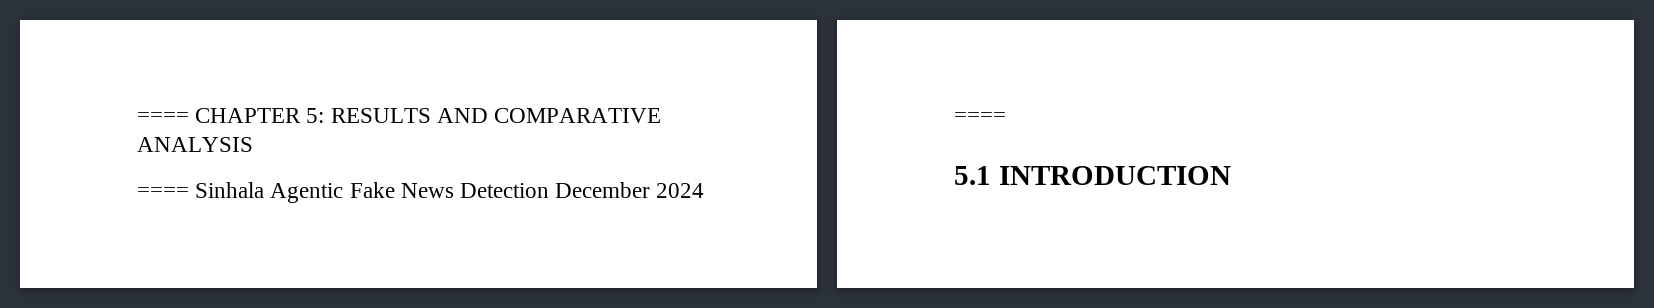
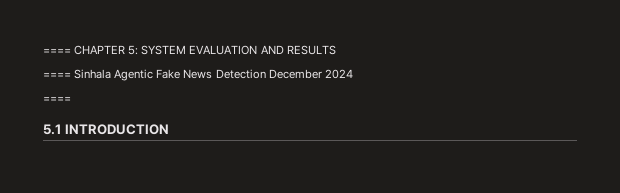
- ==== CHAPTER 5: RESULTS AND COMPARATIVE ANALYSIS
+ ==== CHAPTER 5: SYSTEM EVALUATION AND RESULTS

